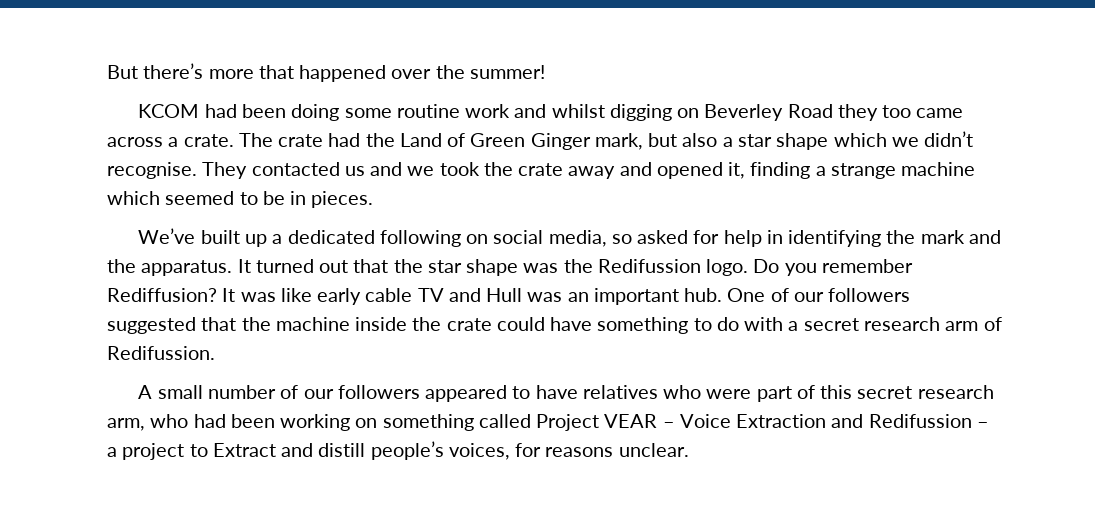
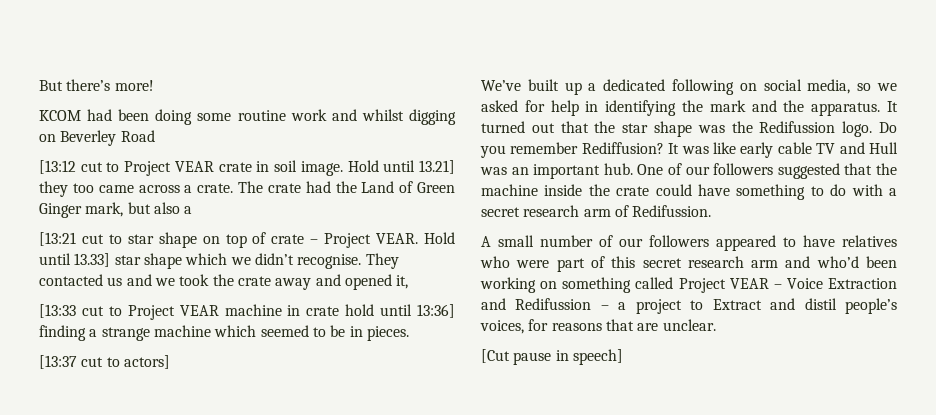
- But there’s more that happened over the summer!
+ But there’s more!
- KCOM had been doing some routine work and whilst digging on Beverley Road they too came across a crate.
+ KCOM had been doing some routine work and whilst digging on Beverley Road
+ [13:12 cut to Project VEAR crate in soil image. Hold until 13.21] they too came across a crate.
- The crate had the Land of Green Ginger mark, but also a star shape which we didn’t recognise.
+ The crate had the Land of Green Ginger mark, but also a
+ [13:21 cut to star shape on top of crate – Project VEAR. Hold until 13.33] star shape which we didn’t recognise.
- They contacted us and we took the crate away and opened it, finding a strange machine which seemed to be in pieces.
+ They contacted us and we took the crate away and opened it,
+ [13:33 cut to Project VEAR machine in crate hold until 13:36] finding a strange machine which seemed to be in pieces.
+ [13:37 cut to actors]
- We’ve built up a dedicated following on social media, so asked for help in identifying the mark and the apparatus.
+ We’ve built up a dedicated following on social media, so we asked for help in identifying the mark and the apparatus.
- A small number of our followers appeared to have relatives who were part of this secret research arm, who had been working on something called Project VEAR – Voice Extraction and Redifussion – a project to Extract and distill people’s voices, for reasons unclear.
+ A small number of our followers appeared to have relatives who were part of this secret research arm and who’d been working on something called Project VEAR – Voice Extraction and Redifussion – a project to Extract and distil people’s voices, for reasons that are unclear.
+ [Cut pause in speech]

